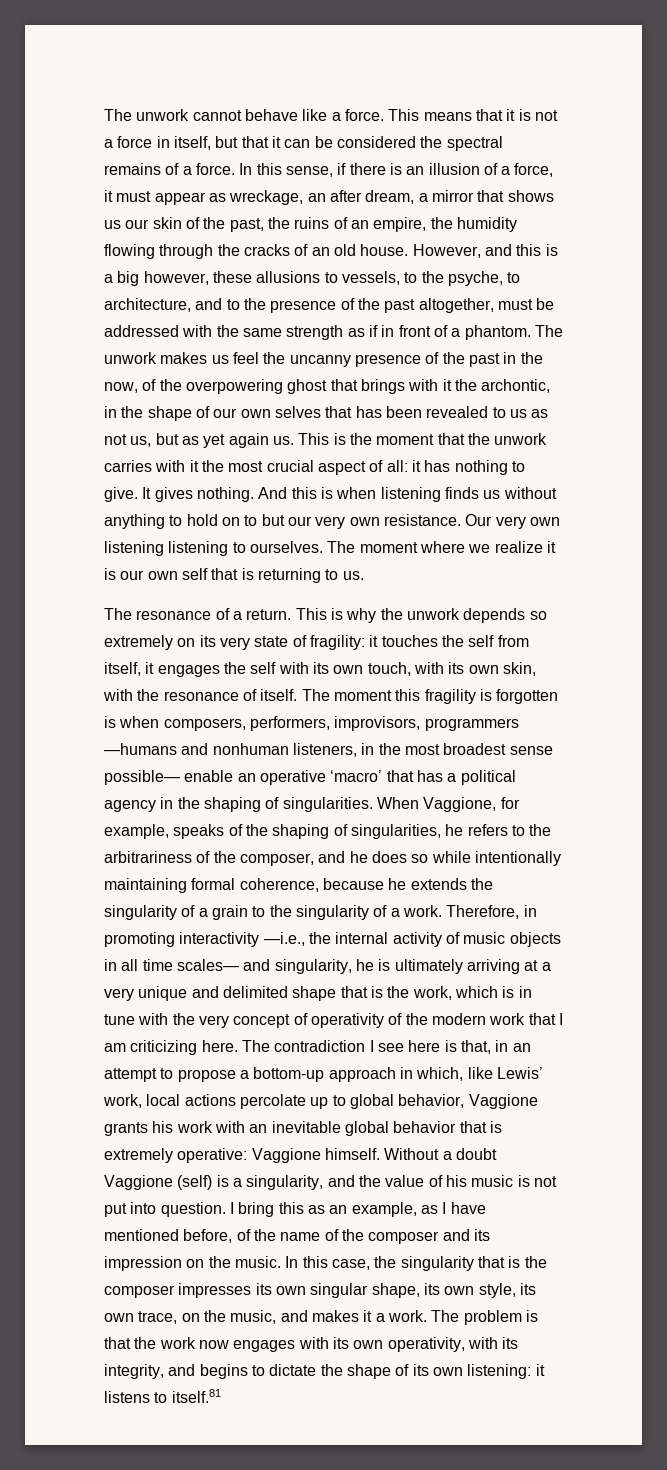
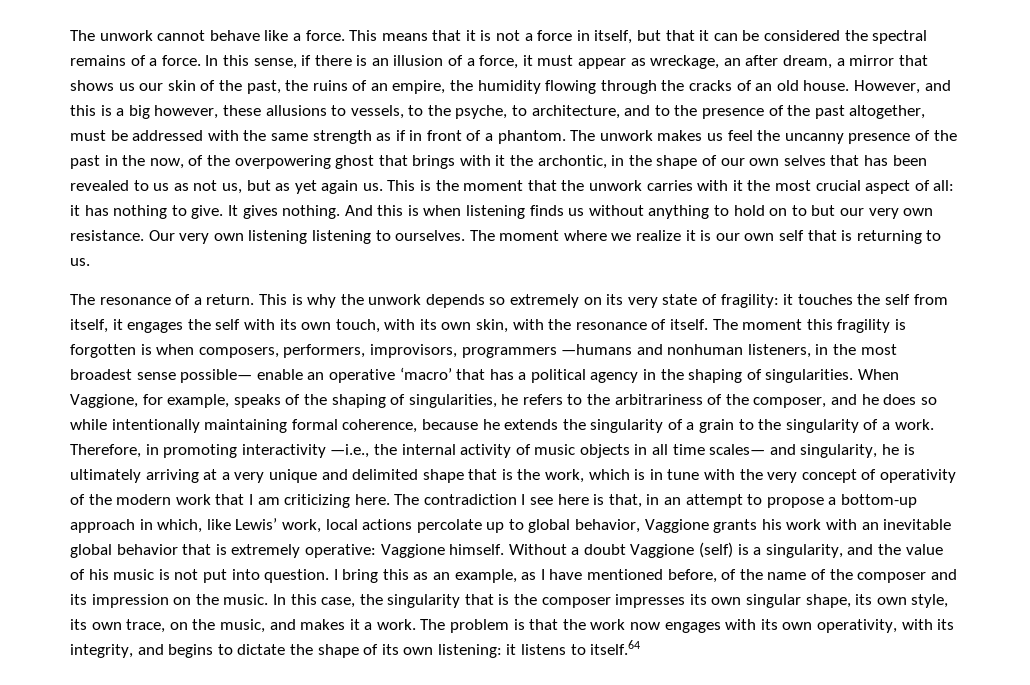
- The problem is that the work now engages with its own operativity, with its integrity, and begins to dictate the shape of its own listening: it listens to itself.81
+ The problem is that the work now engages with its own operativity, with its integrity, and begins to dictate the shape of its own listening: it listens to itself.64

